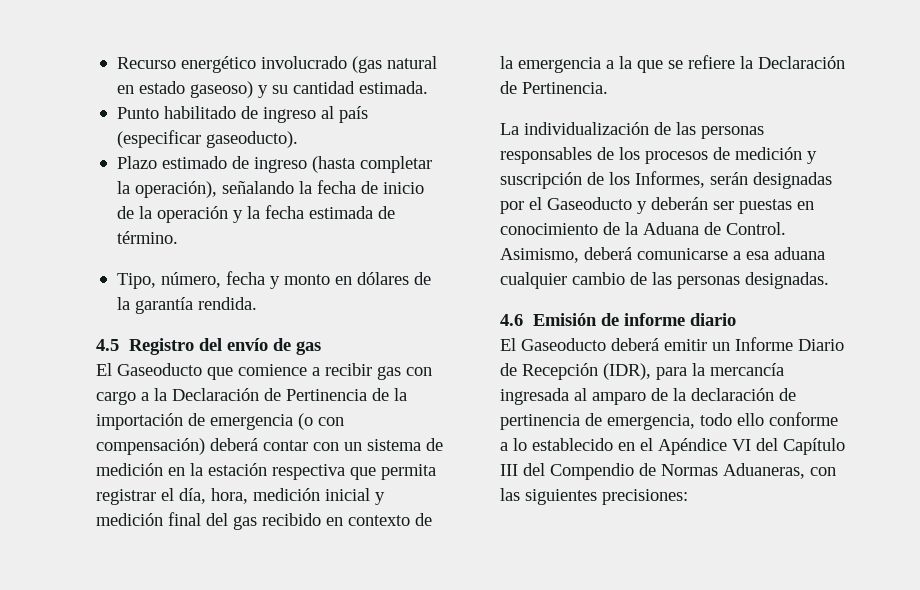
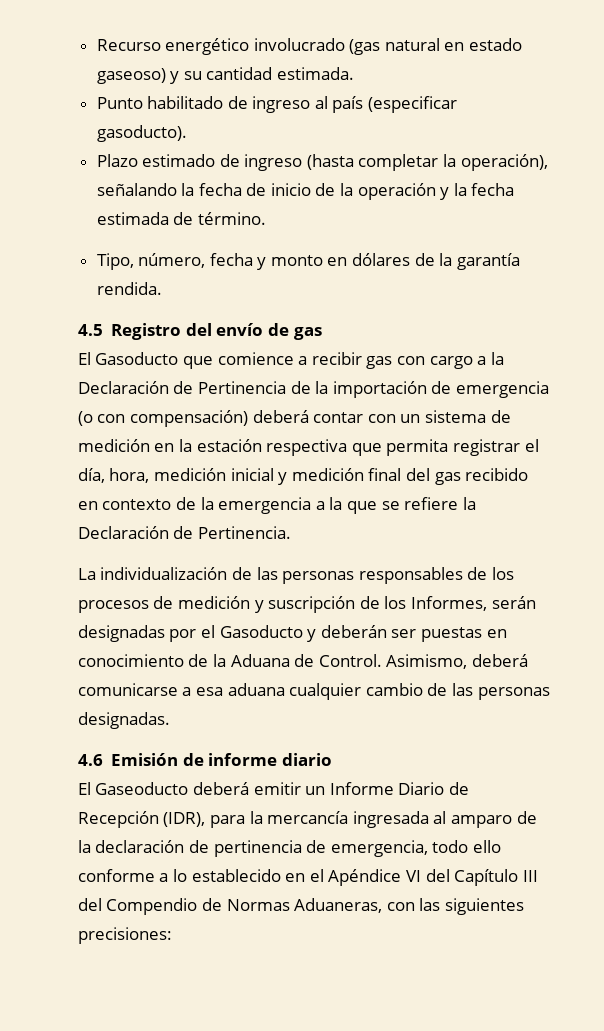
- Punto habilitado de ingreso al país (especificar gaseoducto).
+ Punto habilitado de ingreso al país (especificar gasoducto).
- El Gaseoducto que comience a recibir gas con cargo a la Declaración de Pertinencia de la importación de emergencia (o con compensación) deberá contar con un sistema de medición en la estación respectiva que permita registrar el día, hora, medición inicial y medición final del gas recibido en contexto de la emergencia a la que se refiere la Declaración de Pertinencia.
+ El Gasoducto que comience a recibir gas con cargo a la Declaración de Pertinencia de la importación de emergencia (o con compensación) deberá contar con un sistema de medición en la estación respectiva que permita registrar el día, hora, medición inicial y medición final del gas recibido en contexto de la emergencia a la que se refiere la Declaración de Pertinencia.
- La individualización de las personas responsables de los procesos de medición y suscripción de los Informes, serán designadas por el Gaseoducto y deberán ser puestas en conocimiento de la Aduana de Control.
+ La individualización de las personas responsables de los procesos de medición y suscripción de los Informes, serán designadas por el Gasoducto y deberán ser puestas en conocimiento de la Aduana de Control.

